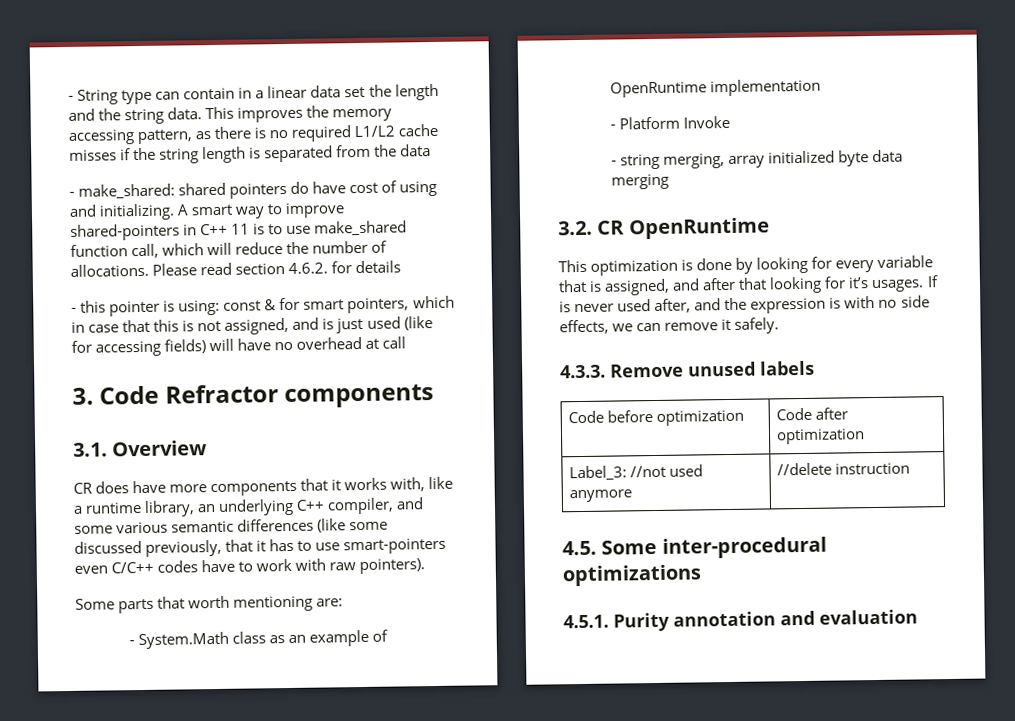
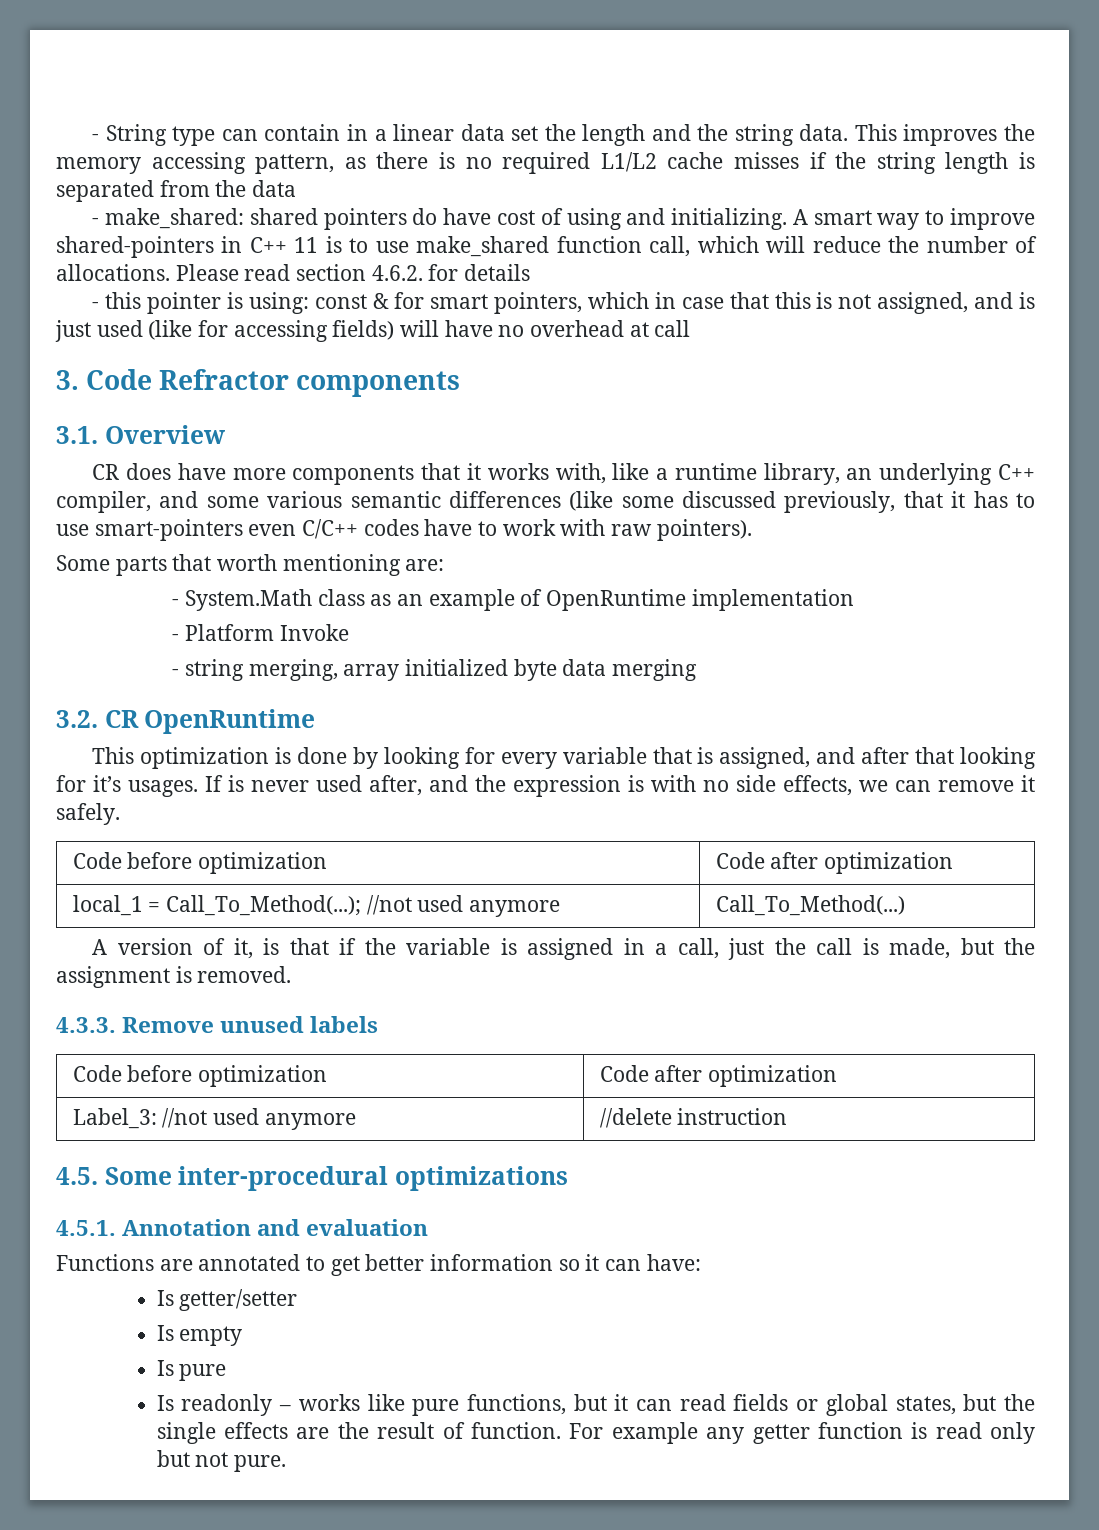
  If is never used after, and the expression is with no side effects, we can remove it safely.
+ Code before optimization | Code after optimization
+ local_1 = Call_To_Method(...); //not used anymore | Call_To_Method(...)
+ A version of it, is that if the variable is assigned in a call, just the call is made, but the assignment is removed.
- 4.5.1. Purity annotation and evaluation
+ 4.5.1. Annotation and evaluation
+ Functions are annotated to get better information so it can have:
+ Is getter/setter
+ Is empty
+ Is pure
+ Is readonly – works like pure functions, but it can read fields or global states, but the single effects are the result of function. For example any getter function is read only but not pure.

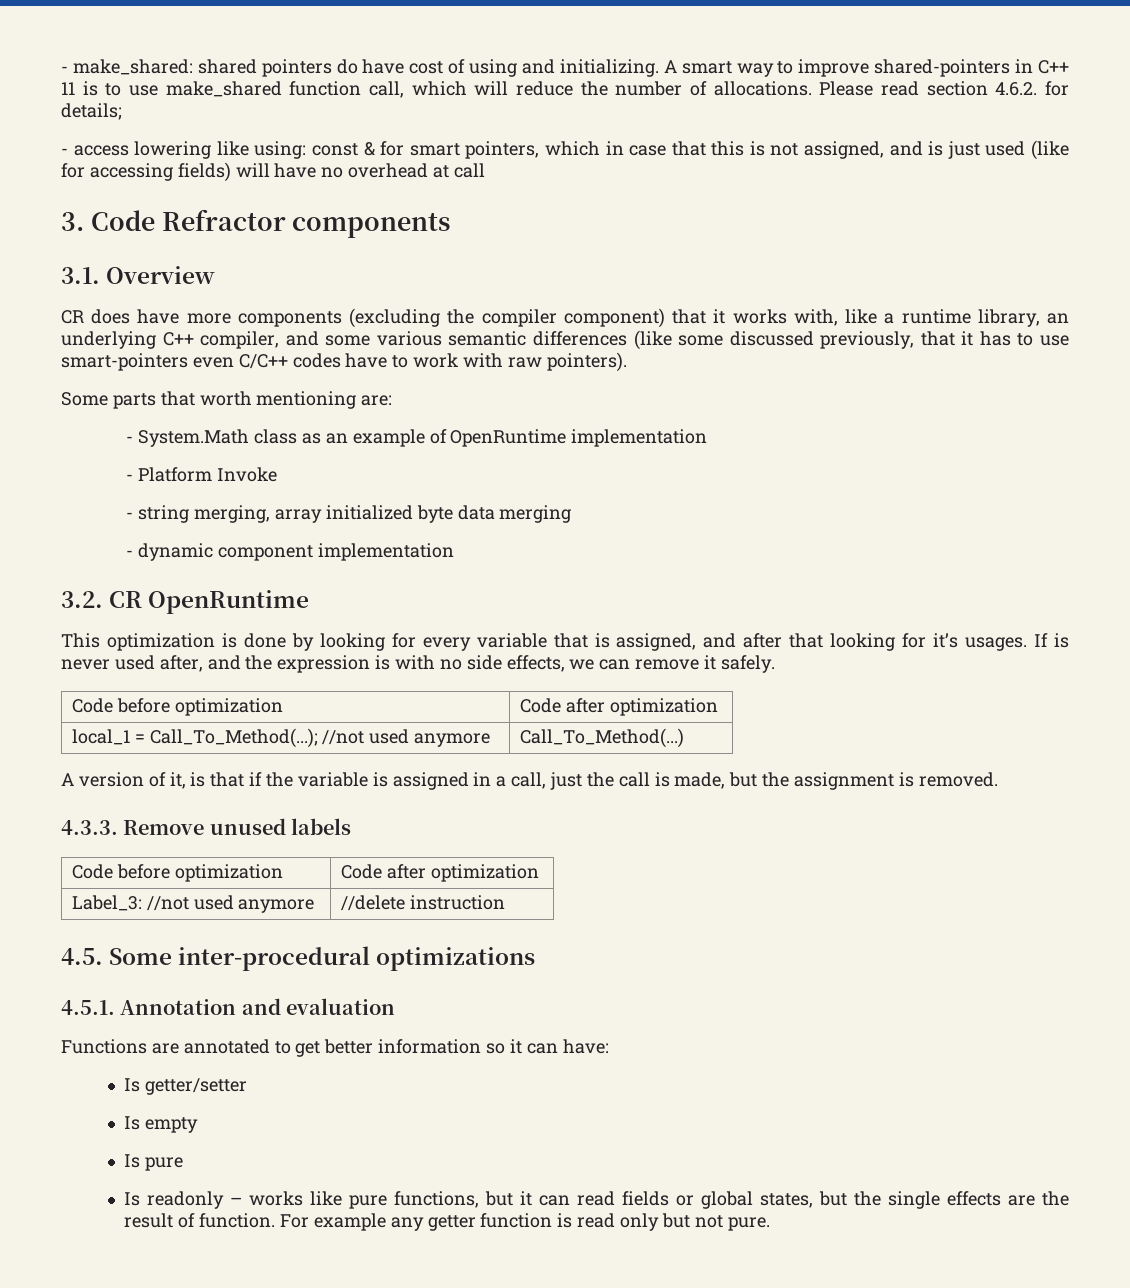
- - String type can contain in a linear data set the length and the string data. This improves the memory accessing pattern, as there is no required L1/L2 cache misses if the string length is separated from the data
- Please read section 4.6.2. for details
- - this pointer is using: const & for smart pointers, which in case that this is not assigned, and is just used (like for accessing fields) will have no overhead at call
+ Please read section 4.6.2. for details;
+ - access lowering like using: const & for smart pointers, which in case that this is not assigned, and is just used (like for accessing fields) will have no overhead at call
- CR does have more components that it works with, like a runtime library, an underlying C++ compiler, and some various semantic differences (like some discussed previously, that it has to use smart-pointers even C/C++ codes have to work with raw pointers).
+ CR does have more components (excluding the compiler component) that it works with, like a runtime library, an underlying C++ compiler, and some various semantic differences (like some discussed previously, that it has to use smart-pointers even C/C++ codes have to work with raw pointers).
+ - dynamic component implementation

